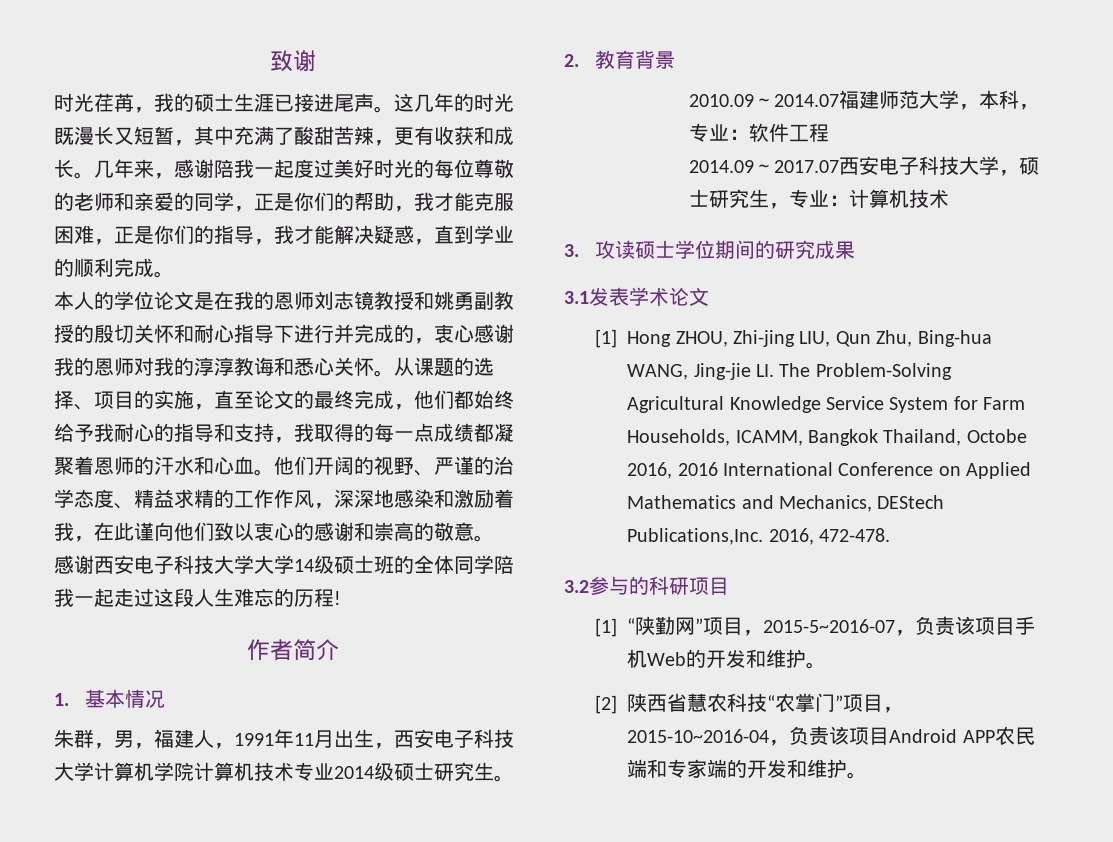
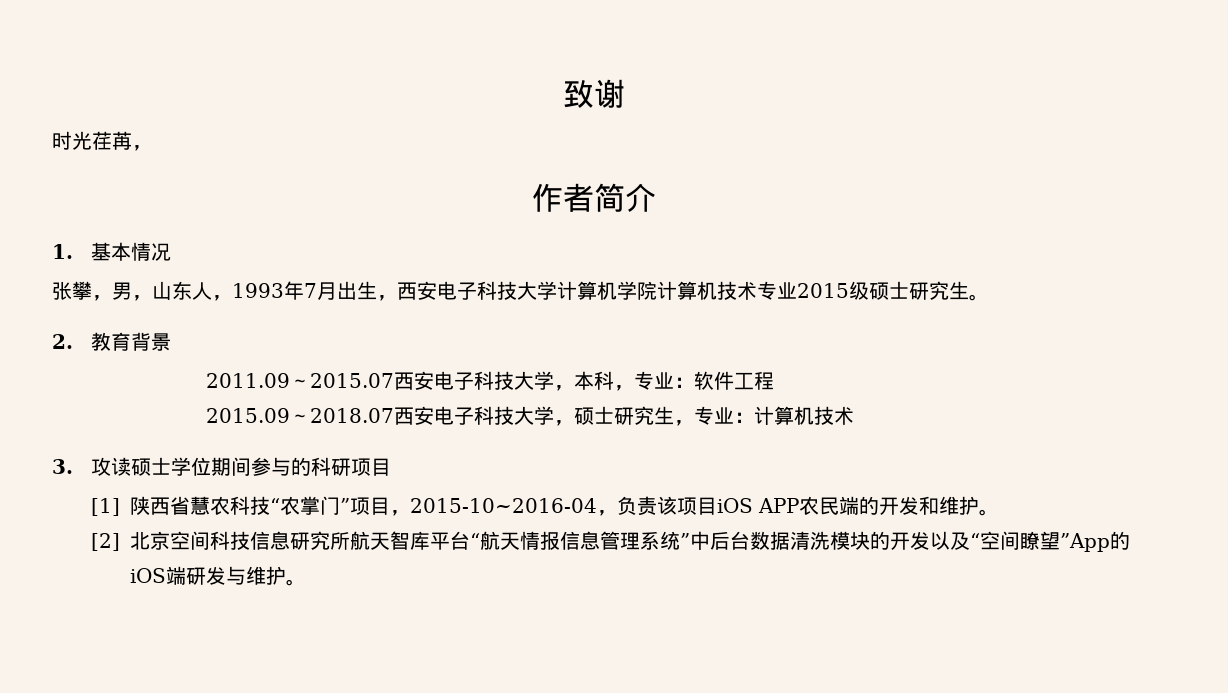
- 时光荏苒，我的硕士生涯已接进尾声。这几年的时光既漫长又短暂，其中充满了酸甜苦辣，更有收获和成长。几年来，感谢陪我一起度过美好时光的每位尊敬的老师和亲爱的同学，正是你们的帮助，我才能克服困难，正是你们的指导，我才能解决疑惑，直到学业的顺利完成。
- 本人的学位论文是在我的恩师刘志镜教授和姚勇副教授的殷切关怀和耐心指导下进行并完成的，衷心感谢我的恩师对我的淳淳教诲和悉心关怀。从课题的选择、项目的实施，直至论文的最终完成，他们都始终给予我耐心的指导和支持，我取得的每一点成绩都凝聚着恩师的汗水和心血。他们开阔的视野、严谨的治学态度、精益求精的工作作风，深深地感染和激励着我，在此谨向他们致以衷心的感谢和崇高的敬意。
- 感谢西安电子科技大学大学14级硕士班的全体同学陪我一起走过这段人生难忘的历程!
+ 时光荏苒，
- 朱群，男，福建人，1991年11月出生，西安电子科技大学计算机学院计算机技术专业2014级硕士研究生。
+ 张攀，男，山东人，1993年7月出生，西安电子科技大学计算机学院计算机技术专业2015级硕士研究生。
- 2010.09～2014.07福建师范大学，本科，专业：软件工程
+ 2011.09～2015.07西安电子科技大学，本科，专业：软件工程
- 2014.09～2017.07西安电子科技大学，硕士研究生，专业：计算机技术
+ 2015.09～2018.07西安电子科技大学，硕士研究生，专业：计算机技术
- 3.攻读硕士学位期间的研究成果
- 3.1发表学术论文
- [1] Hong ZHOU, Zhi-jing LIU, Qun Zhu, Bing-hua WANG, Jing-jie LI. The Problem-Solving Agricultural Knowledge Service System for Farm Households, ICAMM, Bangkok Thailand, Octobe 2016, 2016 International Conference on Applied Mathematics and Mechanics, DEStech Publications,Inc. 2016, 472-478.
- 3.2参与的科研项目
- [1] “陕勤网”项目，2015-5~2016-07，负责该项目手机Web的开发和维护。
- [2]陕西省慧农科技“农掌门”项目，2015-10~2016-04，负责该项目Android APP农民端和专家端的开发和维护。
+ 3.攻读硕士学位期间参与的科研项目
+ [1]陕西省慧农科技“农掌门”项目，2015-10~2016-04，负责该项目iOS APP农民端的开发和维护。
+ [2]北京空间科技信息研究所航天智库平台“航天情报信息管理系统”中后台数据清洗模块的开发以及“空间瞭望”App的iOS端研发与维护。

